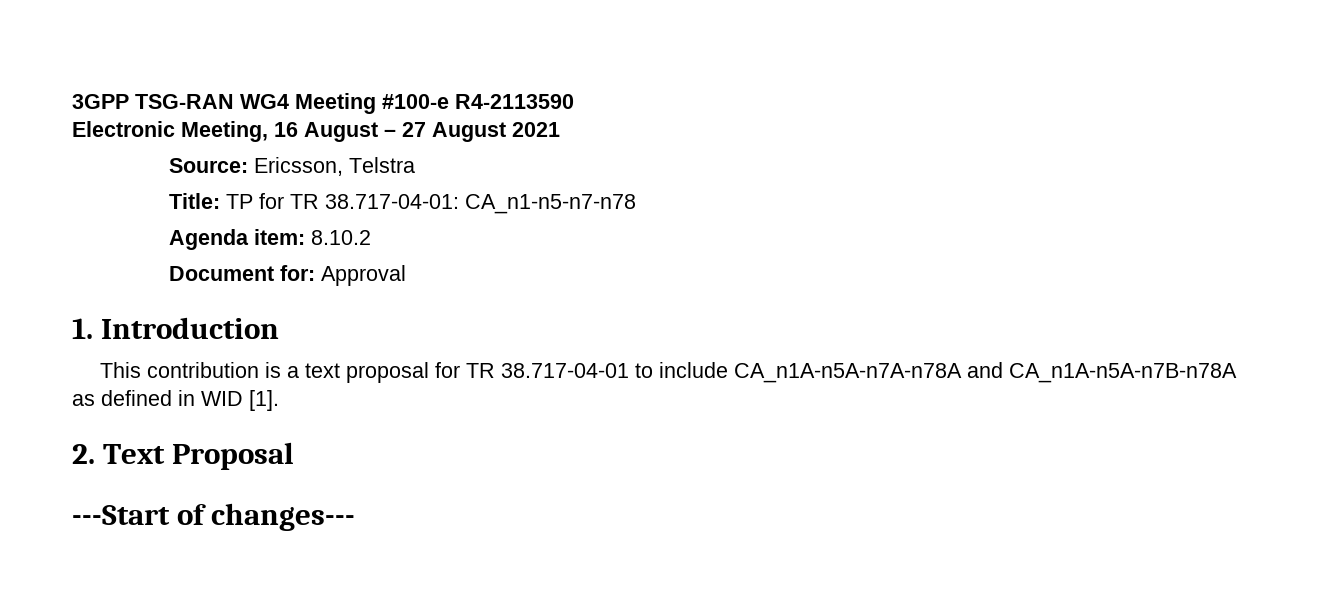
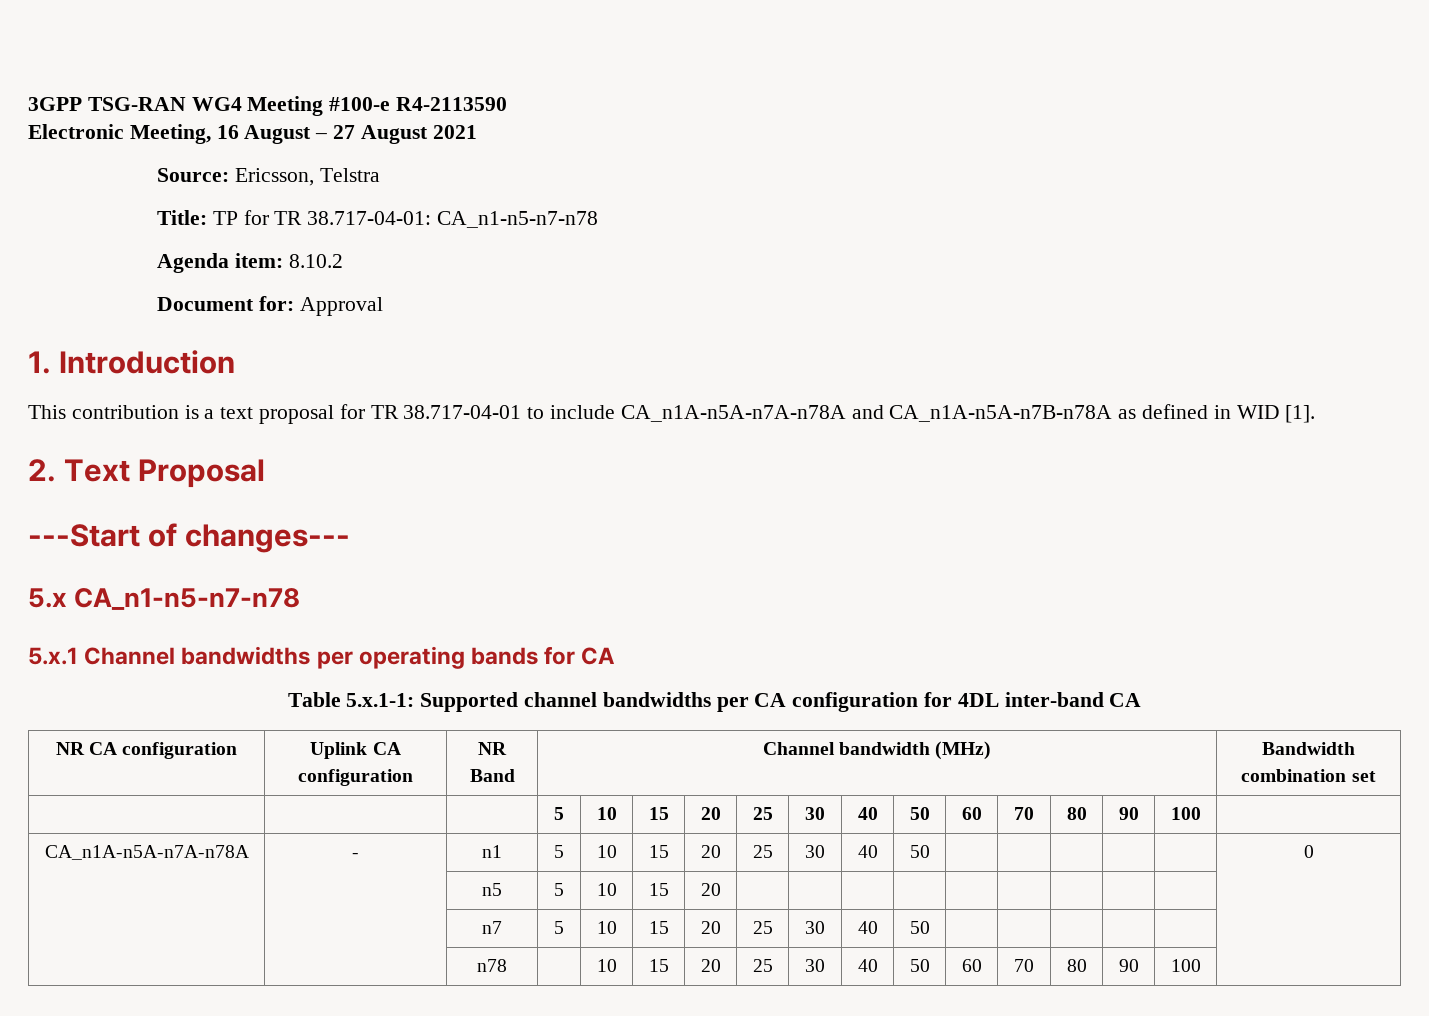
+ 5.x CA_n1-n5-n7-n78
+ 5.x.1 Channel bandwidths per operating bands for CA
+ Table 5.x.1-1: Supported channel bandwidths per CA configuration for 4DL inter-band CA
+ NR CA configuration | Uplink CA configuration | NR Band | Channel bandwidth (MHz) | Bandwidth combination set
+ | | | 5 | 10 | 15 | 20 | 25 | 30 | 40 | 50 | 60 | 70 | 80 | 90 | 100 |
+ CA_n1A-n5A-n7A-n78A | - | n1 | 5 | 10 | 15 | 20 | 25 | 30 | 40 | 50 | | | | | | 0
+ | | n5 | 5 | 10 | 15 | 20 | | | | | | | | | |
+ | | n7 | 5 | 10 | 15 | 20 | 25 | 30 | 40 | 50 | | | | | |
+ | | n78 | | 10 | 15 | 20 | 25 | 30 | 40 | 50 | 60 | 70 | 80 | 90 | 100 |

